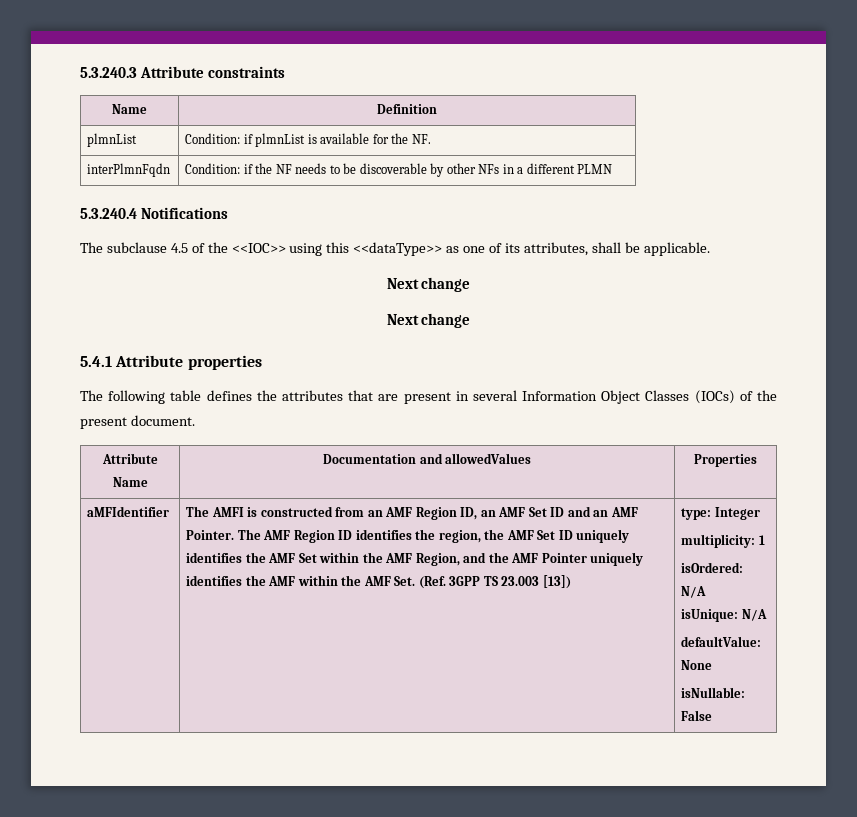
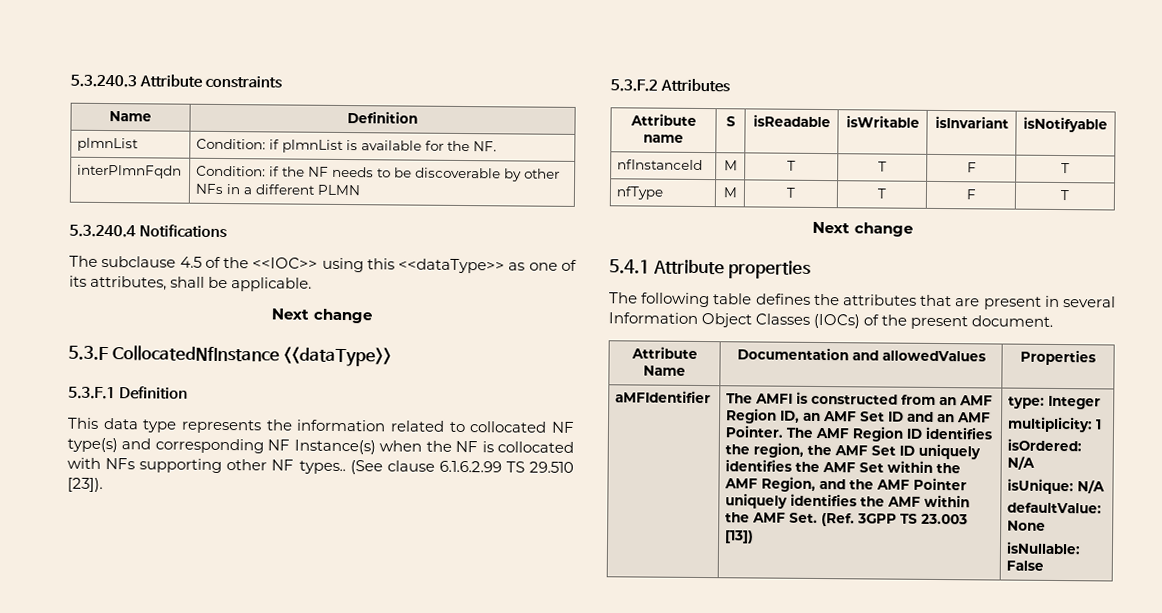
+ 5.3.F CollocatedNfInstance <<dataType>>
+ 5.3.F.1 Definition
+ This data type represents the information related to collocated NF type(s) and corresponding NF Instance(s) when the NF is collocated with NFs supporting other NF types.. (See clause 6.1.6.2.99 TS 29.510 [23]).
+ 5.3.F.2 Attributes
+ Attribute name | S | isReadable | isWritable | isInvariant | isNotifyable
+ nfInstanceId | M | T | T | F | T
+ nfType | M | T | T | F | T

